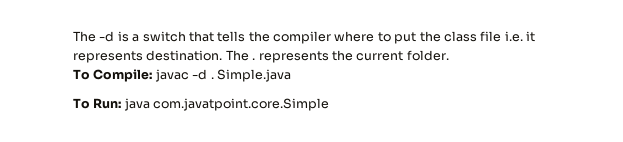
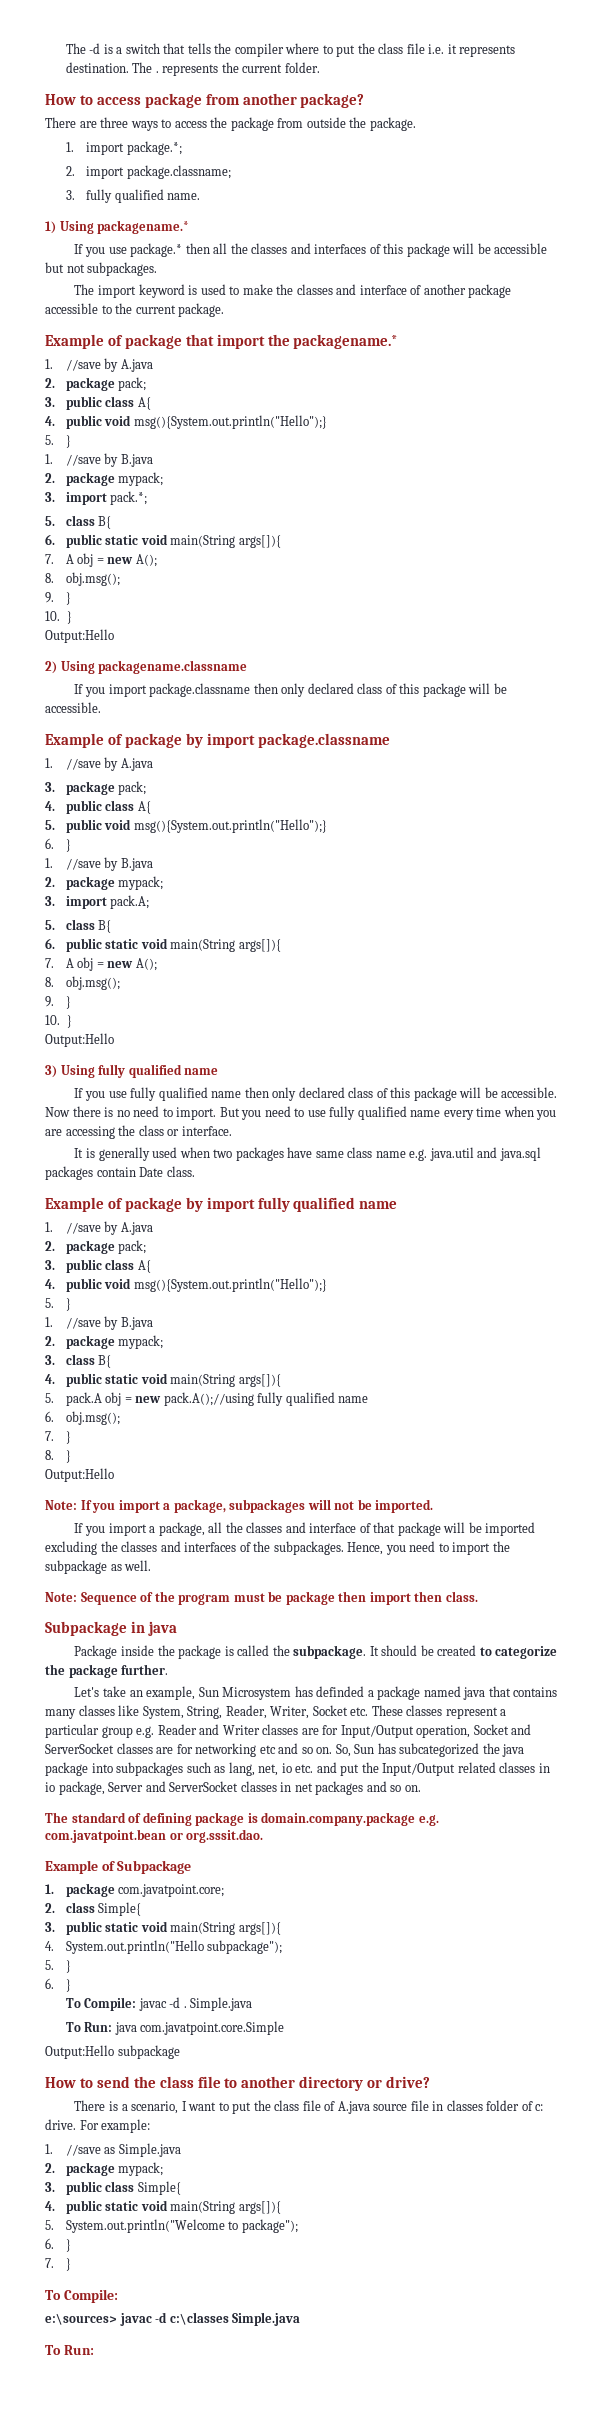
+ How to access package from another package?
+ There are three ways to access the package from outside the package.
+ 1. import package.*;
+ 2. import package.classname;
+ 3. fully qualified name.
+ 1) Using packagename.*
+ If you use package.* then all the classes and interfaces of this package will be accessible but not subpackages.
+ The import keyword is used to make the classes and interface of another package accessible to the current package.
+ Example of package that import the packagename.*
+ 1. //save by A.java
+ 2. package pack;
+ 3. public class A{
+ 4. public void msg(){System.out.println("Hello");}
+ 5. }
+ 1. //save by B.java
+ 2. package mypack;
+ 3. import pack.*;
+ 5. class B{
+ 6. public static void main(String args[]){
+ 7. A obj = new A();
+ 8. obj.msg();
+ 9. }
+ 10. }
+ Output:Hello
+ 2) Using packagename.classname
+ If you import package.classname then only declared class of this package will be accessible.
+ Example of package by import package.classname
+ 1. //save by A.java
+ 3. package pack;
+ 4. public class A{
+ 5. public void msg(){System.out.println("Hello");}
+ 6. }
+ 1. //save by B.java
+ 2. package mypack;
+ 3. import pack.A;
+ 5. class B{
+ 6. public static void main(String args[]){
+ 7. A obj = new A();
+ 8. obj.msg();
+ 9. }
+ 10. }
+ Output:Hello
+ 3) Using fully qualified name
+ If you use fully qualified name then only declared class of this package will be accessible. Now there is no need to import. But you need to use fully qualified name every time when you are accessing the class or interface.
+ It is generally used when two packages have same class name e.g. java.util and java.sql packages contain Date class.
+ Example of package by import fully qualified name
+ 1. //save by A.java
+ 2. package pack;
+ 3. public class A{
+ 4. public void msg(){System.out.println("Hello");}
+ 5. }
+ 1. //save by B.java
+ 2. package mypack;
+ 3. class B{
+ 4. public static void main(String args[]){
+ 5. pack.A obj = new pack.A();//using fully qualified name
+ 6. obj.msg();
+ 7. }
+ 8. }
+ Output:Hello
+ Note: If you import a package, subpackages will not be imported.
+ If you import a package, all the classes and interface of that package will be imported excluding the classes and interfaces of the subpackages. Hence, you need to import the subpackage as well.
+ Note: Sequence of the program must be package then import then class.
+ Subpackage in java
+ Package inside the package is called the subpackage. It should be created to categorize the package further.
+ Let's take an example, Sun Microsystem has definded a package named java that contains many classes like System, String, Reader, Writer, Socket etc. These classes represent a particular group e.g. Reader and Writer classes are for Input/Output operation, Socket and ServerSocket classes are for networking etc and so on. So, Sun has subcategorized the java package into subpackages such as lang, net, io etc. and put the Input/Output related classes in io package, Server and ServerSocket classes in net packages and so on.
+ The standard of defining package is domain.company.package e.g. com.javatpoint.bean or org.sssit.dao.
+ Example of Subpackage
+ 1. package com.javatpoint.core;
+ 2. class Simple{
+ 3. public static void main(String args[]){
+ 4. System.out.println("Hello subpackage");
+ 5. }
+ 6. }
+ Output:Hello subpackage
+ How to send the class file to another directory or drive?
+ There is a scenario, I want to put the class file of A.java source file in classes folder of c: drive. For example:
+ 1. //save as Simple.java
+ 2. package mypack;
+ 3. public class Simple{
+ 4. public static void main(String args[]){
+ 5. System.out.println("Welcome to package");
+ 6. }
+ 7. }
+ To Compile:
+ e:\sources> javac -d c:\classes Simple.java
+ To Run:

